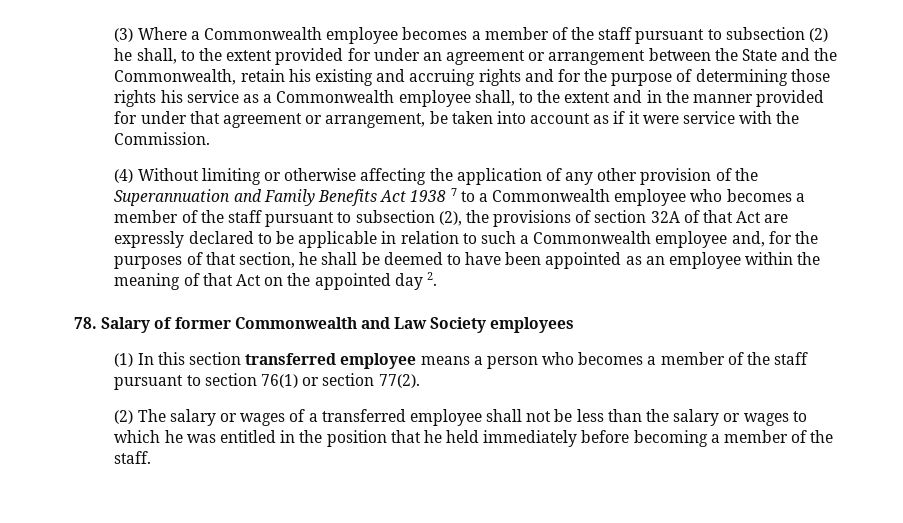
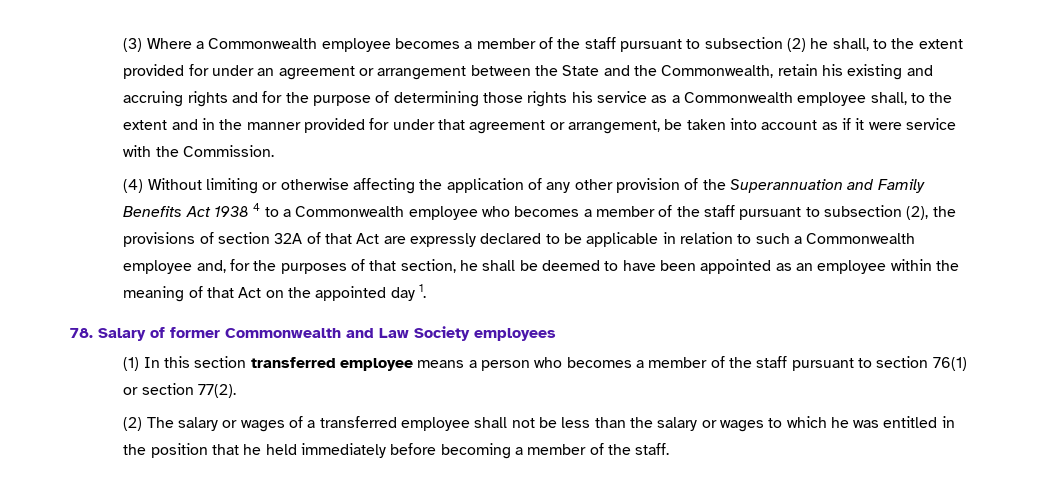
- (4) Without limiting or otherwise affecting the application of any other provision of the Superannuation and Family Benefits Act 1938 7 to a Commonwealth employee who becomes a member of the staff pursuant to subsection (2), the provisions of section 32A of that Act are expressly declared to be applicable in relation to such a Commonwealth employee and, for the purposes of that section, he shall be deemed to have been appointed as an employee within the meaning of that Act on the appointed day 2.
+ (4) Without limiting or otherwise affecting the application of any other provision of the Superannuation and Family Benefits Act 1938 4 to a Commonwealth employee who becomes a member of the staff pursuant to subsection (2), the provisions of section 32A of that Act are expressly declared to be applicable in relation to such a Commonwealth employee and, for the purposes of that section, he shall be deemed to have been appointed as an employee within the meaning of that Act on the appointed day 1.

